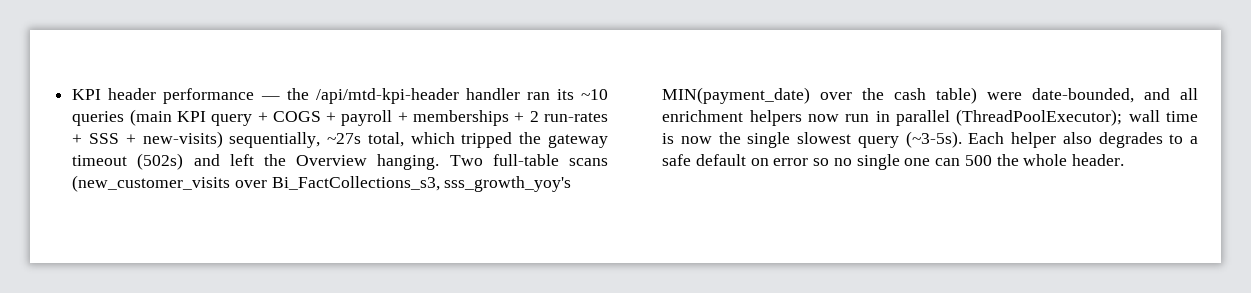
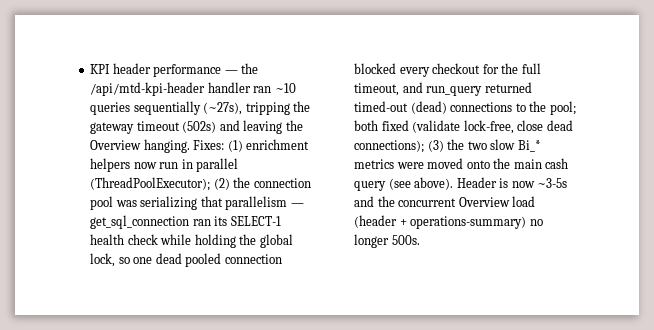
- KPI header performance — the /api/mtd-kpi-header handler ran its ~10 queries (main KPI query + COGS + payroll + memberships + 2 run-rates + SSS + new-visits) sequentially, ~27s total, which tripped the gateway timeout (502s) and left the Overview hanging.
+ KPI header performance — the /api/mtd-kpi-header handler ran ~10 queries sequentially (~27s), tripping the gateway timeout (502s) and leaving the Overview hanging.
- Two full-table scans (new_customer_visits over Bi_FactCollections_s3, sss_growth_yoy's MIN(payment_date) over the cash table) were date-bounded, and all enrichment helpers now run in parallel (ThreadPoolExecutor); wall time is now the single slowest query (~3-5s). Each helper also degrades to a safe default on error so no single one can 500 the whole header.
+ Fixes: (1) enrichment helpers now run in parallel (ThreadPoolExecutor); (2) the connection pool was serializing that parallelism — get_sql_connection ran its SELECT-1 health check while holding the global lock, so one dead pooled connection blocked every checkout for the full timeout, and run_query returned timed-out (dead) connections to the pool; both fixed (validate lock-free, close dead connections); (3) the two slow Bi_* metrics were moved onto the main cash query (see above). Header is now ~3-5s and the concurrent Overview load (header + operations-summary) no longer 500s.

